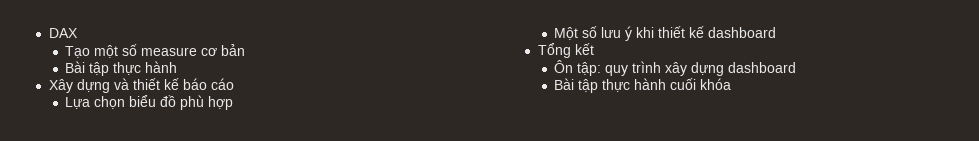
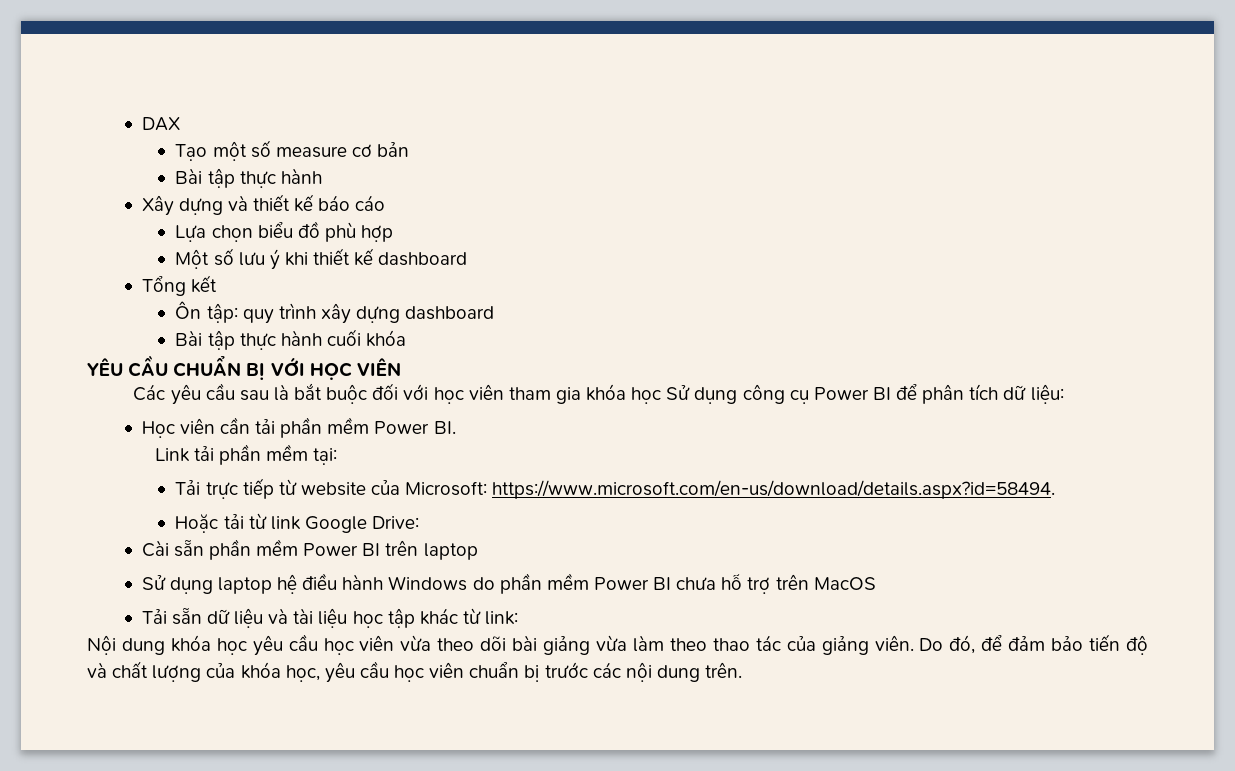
+ YÊU CẦU CHUẨN BỊ VỚI HỌC VIÊN
+ Các yêu cầu sau là bắt buộc đối với học viên tham gia khóa học Sử dụng công cụ Power BI để phân tích dữ liệu:
+ Học viên cần tải phần mềm Power BI.
+ Link tải phần mềm tại:
+ Tải trực tiếp từ website của Microsoft: https://www.microsoft.com/en-us/download/details.aspx?id=58494.
+ Hoặc tải từ link Google Drive:
+ Cài sẵn phần mềm Power BI trên laptop
+ Sử dụng laptop hệ điều hành Windows do phần mềm Power BI chưa hỗ trợ trên MacOS
+ Tải sẵn dữ liệu và tài liệu học tập khác từ link:
+ Nội dung khóa học yêu cầu học viên vừa theo dõi bài giảng vừa làm theo thao tác của giảng viên. Do đó, để đảm bảo tiến độ và chất lượng của khóa học, yêu cầu học viên chuẩn bị trước các nội dung trên.

